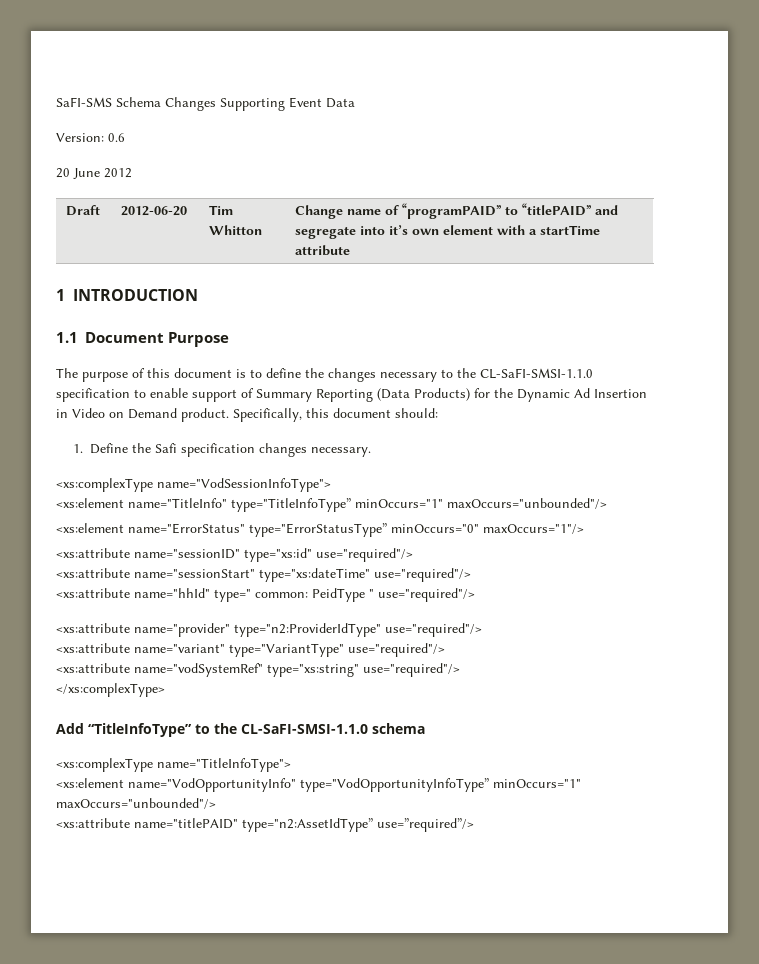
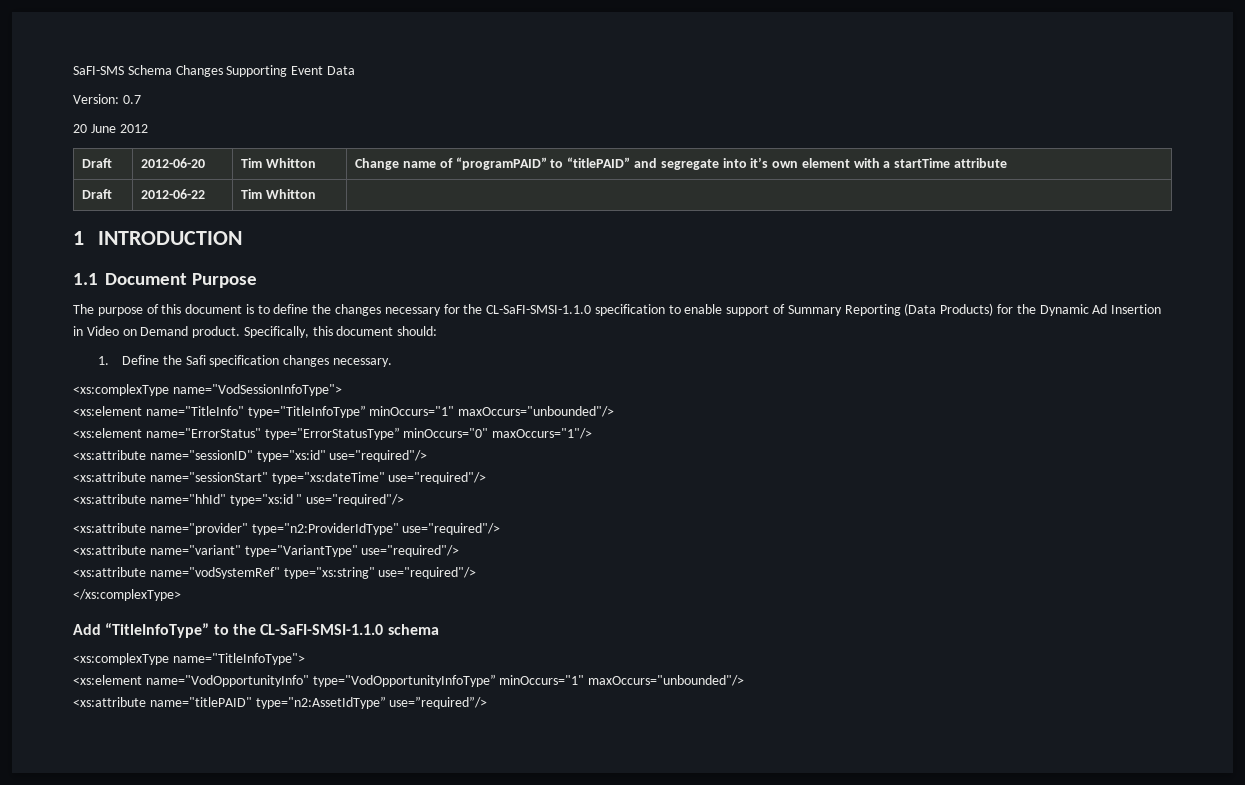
- Version: 0.6
+ Version: 0.7
+ Draft | 2012-06-22 | Tim Whitton |
- The purpose of this document is to define the changes necessary to the CL-SaFI-SMSI-1.1.0 specification to enable support of Summary Reporting (Data Products) for the Dynamic Ad Insertion in Video on Demand product.
+ The purpose of this document is to define the changes necessary for the CL-SaFI-SMSI-1.1.0 specification to enable support of Summary Reporting (Data Products) for the Dynamic Ad Insertion in Video on Demand product.
- <xs:attribute name="hhId" type=" common: PeidType " use="required"/>
+ <xs:attribute name="hhId" type="xs:id " use="required"/>

